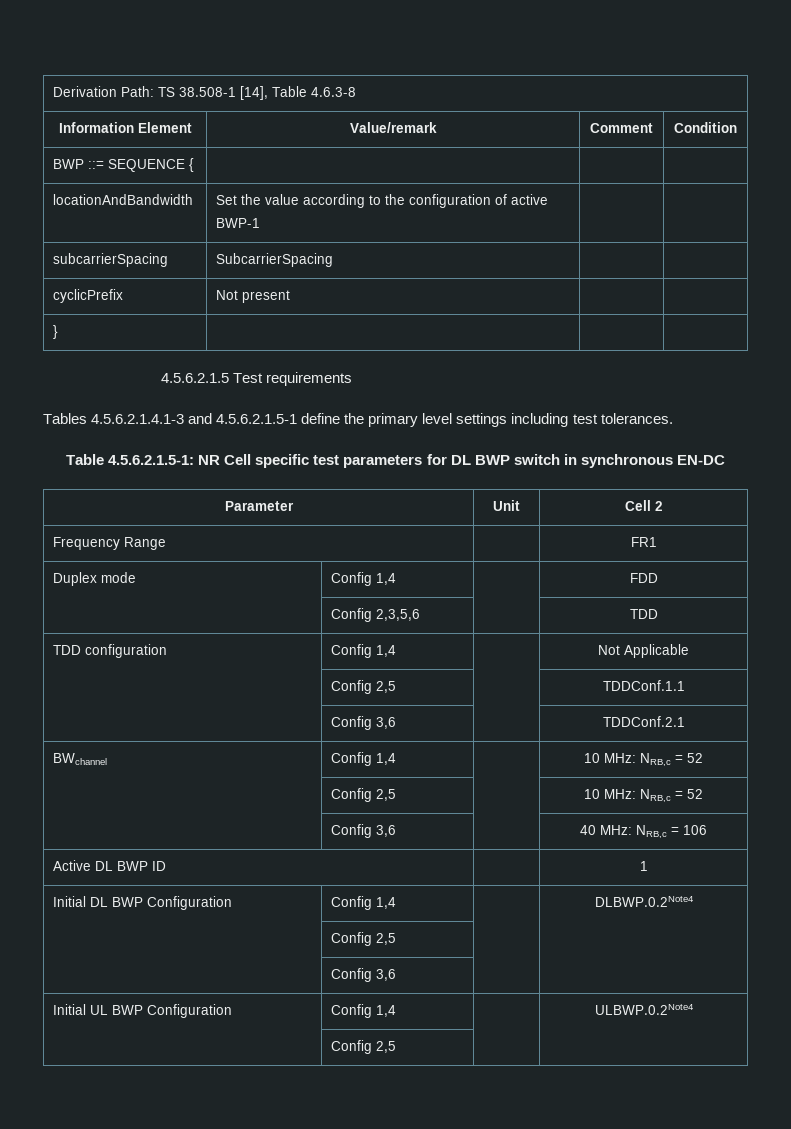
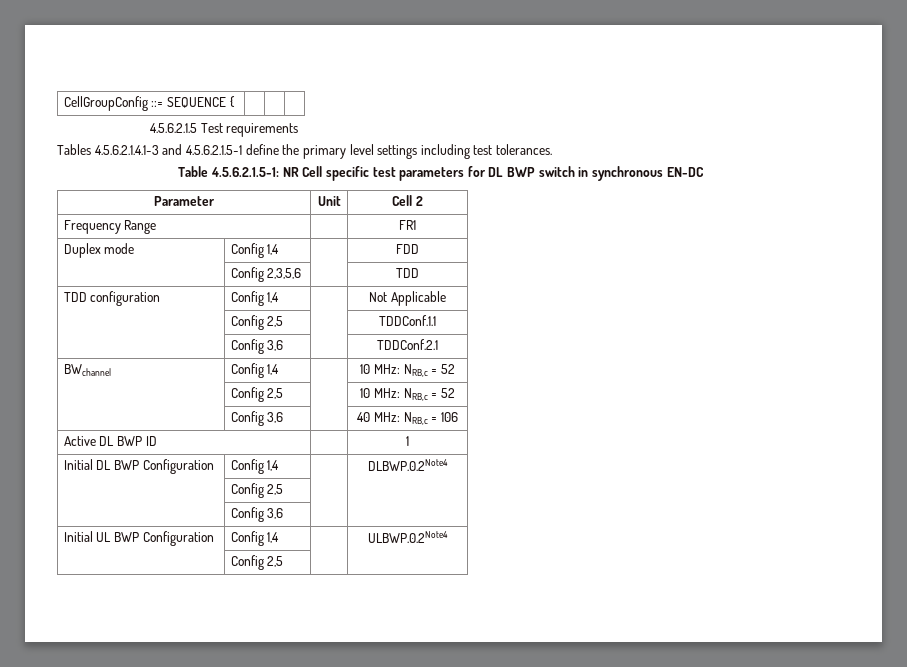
- Derivation Path: TS 38.508-1 [14], Table 4.6.3-8
- Information Element | Value/remark | Comment | Condition
- BWP ::= SEQUENCE { | | |
- locationAndBandwidth | Set the value according to the configuration of active BWP-1 | |
- subcarrierSpacing | SubcarrierSpacing | |
- cyclicPrefix | Not present | |
- } | | |
+ CellGroupConfig ::= SEQUENCE { | | |

